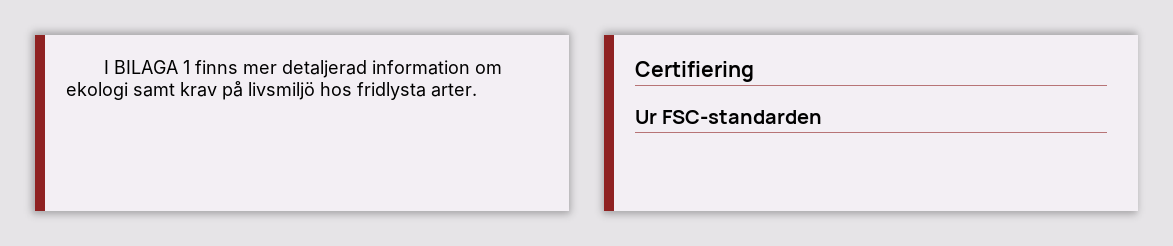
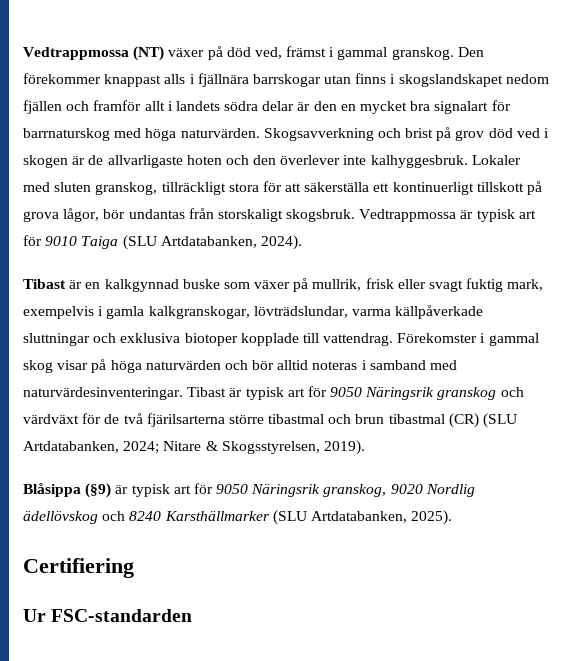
- I BILAGA 1 finns mer detaljerad information om ekologi samt krav på livsmiljö hos fridlysta arter.
+ Vedtrappmossa (NT) växer på död ved, främst i gammal granskog. Den förekommer knappast alls i fjällnära barrskogar utan finns i skogslandskapet nedom fjällen och framför allt i landets södra delar är den en mycket bra signalart för barrnaturskog med höga naturvärden. Skogsavverkning och brist på grov död ved i skogen är de allvarligaste hoten och den överlever inte kalhyggesbruk. Lokaler med sluten granskog, tillräckligt stora för att säkerställa ett kontinuerligt tillskott på grova lågor, bör undantas från storskaligt skogsbruk. Vedtrappmossa är typisk art för 9010 Taiga (SLU Artdatabanken, 2024).
+ Tibast är en kalkgynnad buske som växer på mullrik, frisk eller svagt fuktig mark, exempelvis i gamla kalkgranskogar, lövträdslundar, varma källpåverkade sluttningar och exklusiva biotoper kopplade till vattendrag. Förekomster i gammal skog visar på höga naturvärden och bör alltid noteras i samband med naturvärdesinventeringar. Tibast är typisk art för 9050 Näringsrik granskog och värdväxt för de två fjärilsarterna större tibastmal och brun tibastmal (CR) (SLU Artdatabanken, 2024; Nitare & Skogsstyrelsen, 2019).
+ Blåsippa (§9) är typisk art för 9050 Näringsrik granskog, 9020 Nordlig ädellövskog och 8240 Karsthällmarker (SLU Artdatabanken, 2025).

